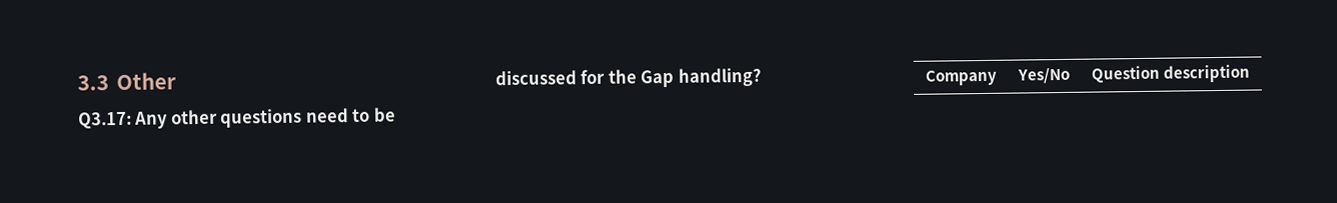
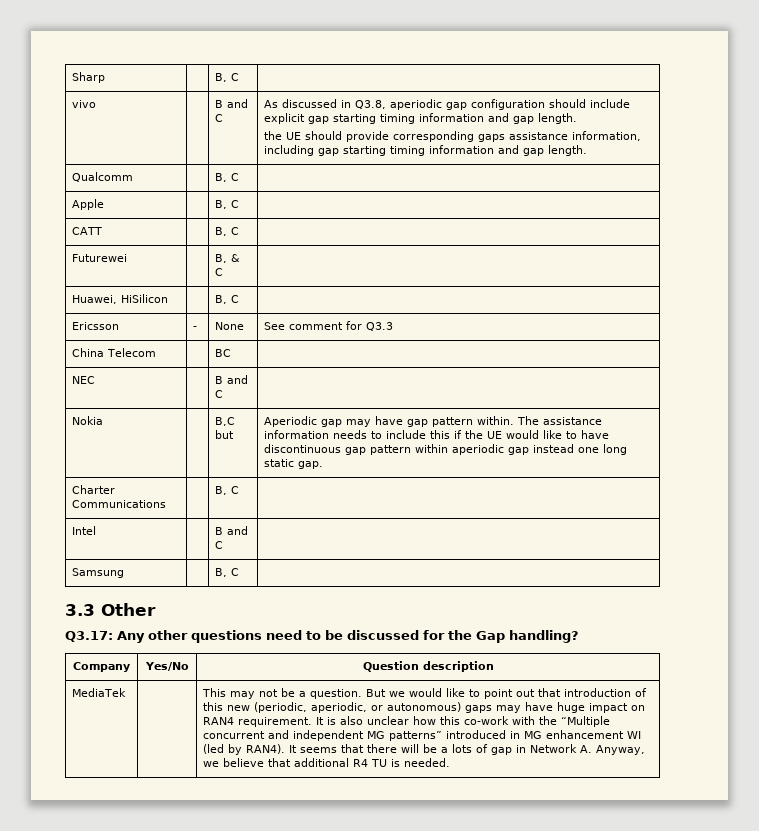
+ Sharp | | B, C |
+ vivo | | B and C | As discussed in Q3.8, aperiodic gap configuration should include explicit gap starting timing information and gap length.
+ the UE should provide corresponding gaps assistance information, including gap starting timing information and gap length.
+ Qualcomm | | B, C |
+ Apple | | B, C |
+ CATT | | B, C |
+ Futurewei | | B, & C |
+ Huawei, HiSilicon | | B, C |
+ Ericsson | - | None | See comment for Q3.3
+ China Telecom | | BC |
+ NEC | | B and C |
+ Nokia | | B,C but | Aperiodic gap may have gap pattern within. The assistance information needs to include this if the UE would like to have discontinuous gap pattern within aperiodic gap instead one long static gap.
+ Charter Communications | | B, C |
+ Intel | | B and C |
+ Samsung | | B, C |
+ MediaTek | | This may not be a question. But we would like to point out that introduction of this new (periodic, aperiodic, or autonomous) gaps may have huge impact on RAN4 requirement. It is also unclear how this co-work with the “Multiple concurrent and independent MG patterns” introduced in MG enhancement WI (led by RAN4). It seems that there will be a lots of gap in Network A. Anyway, we believe that additional R4 TU is needed.

